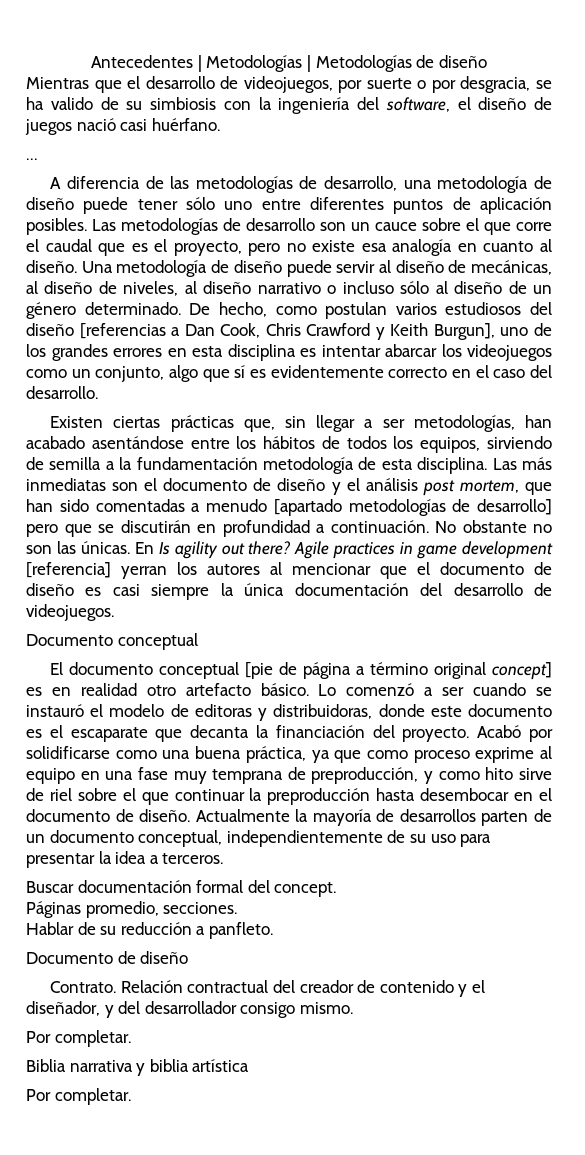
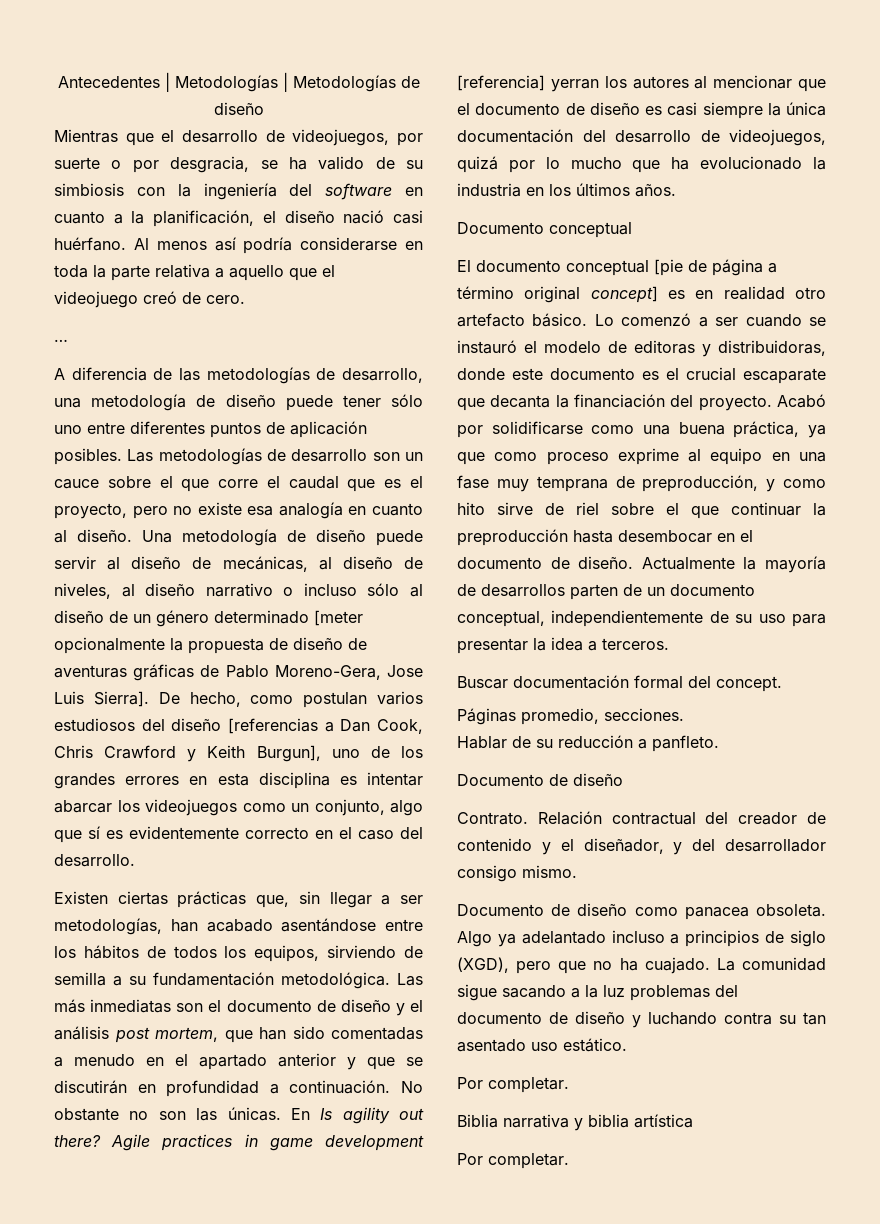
- Mientras que el desarrollo de videojuegos, por suerte o por desgracia, se ha valido de su simbiosis con la ingeniería del software, el diseño de juegos nació casi huérfano.
+ Mientras que el desarrollo de videojuegos, por suerte o por desgracia, se ha valido de su simbiosis con la ingeniería del software en cuanto a la planificación, el diseño nació casi huérfano. Al menos así podría considerarse en toda la parte relativa a aquello que el videojuego creó de cero.
- Una metodología de diseño puede servir al diseño de mecánicas, al diseño de niveles, al diseño narrativo o incluso sólo al diseño de un género determinado.
+ Una metodología de diseño puede servir al diseño de mecánicas, al diseño de niveles, al diseño narrativo o incluso sólo al diseño de un género determinado [meter opcionalmente la propuesta de diseño de aventuras gráficas de Pablo Moreno-Gera, Jose Luis Sierra].
- Existen ciertas prácticas que, sin llegar a ser metodologías, han acabado asentándose entre los hábitos de todos los equipos, sirviendo de semilla a la fundamentación metodología de esta disciplina.
+ Existen ciertas prácticas que, sin llegar a ser metodologías, han acabado asentándose entre los hábitos de todos los equipos, sirviendo de semilla a su fundamentación metodológica.
- Las más inmediatas son el documento de diseño y el análisis post mortem, que han sido comentadas a menudo [apartado metodologías de desarrollo] pero que se discutirán en profundidad a continuación.
+ Las más inmediatas son el documento de diseño y el análisis post mortem, que han sido comentadas a menudo en el apartado anterior y que se discutirán en profundidad a continuación.
- Agile practices in game development [referencia] yerran los autores al mencionar que el documento de diseño es casi siempre la única documentación del desarrollo de videojuegos.
+ Agile practices in game development [referencia] yerran los autores al mencionar que el documento de diseño es casi siempre la única documentación del desarrollo de videojuegos, quizá por lo mucho que ha evolucionado la industria en los últimos años.
- Lo comenzó a ser cuando se instauró el modelo de editoras y distribuidoras, donde este documento es el escaparate que decanta la financiación del proyecto.
+ Lo comenzó a ser cuando se instauró el modelo de editoras y distribuidoras, donde este documento es el crucial escaparate que decanta la financiación del proyecto.
+ Documento de diseño como panacea obsoleta. Algo ya adelantado incluso a principios de siglo (XGD), pero que no ha cuajado. La comunidad sigue sacando a la luz problemas del documento de diseño y luchando contra su tan asentado uso estático.

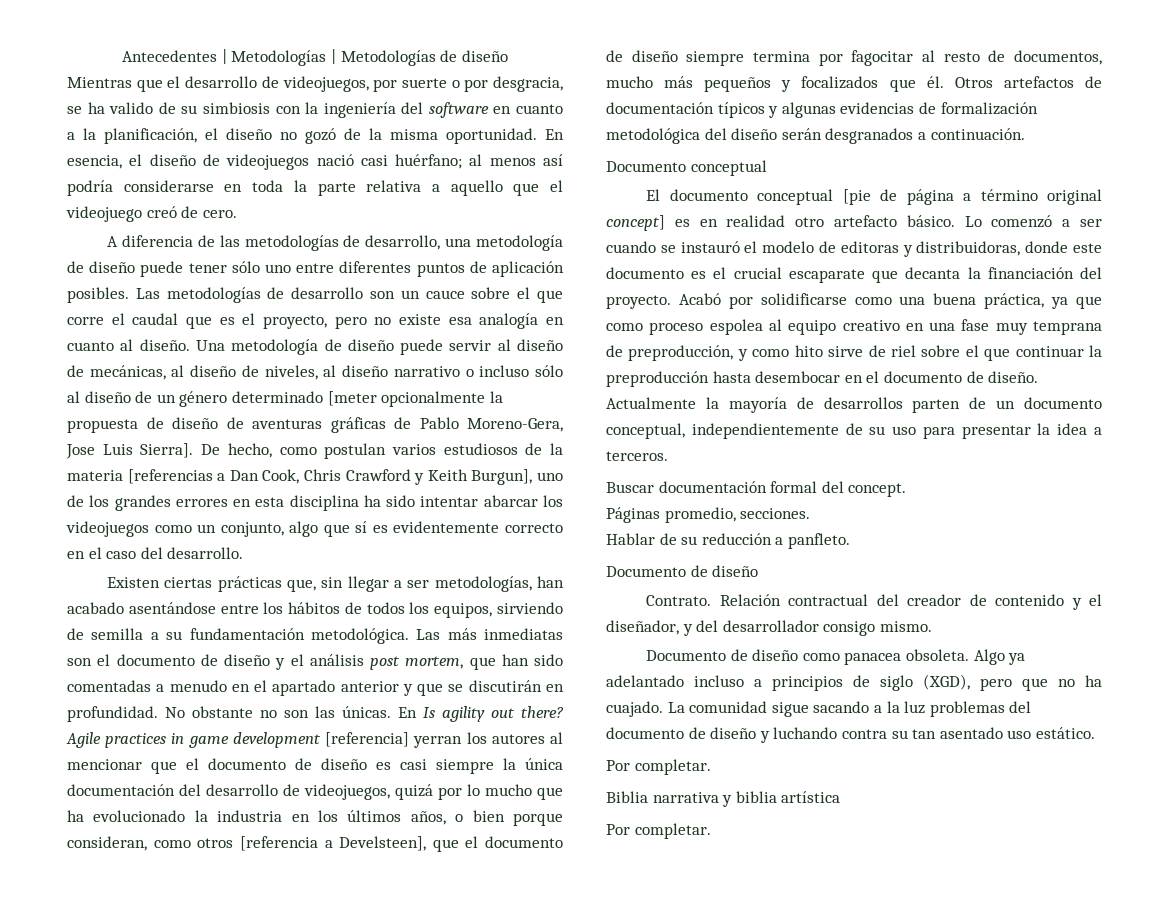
- Mientras que el desarrollo de videojuegos, por suerte o por desgracia, se ha valido de su simbiosis con la ingeniería del software en cuanto a la planificación, el diseño nació casi huérfano. Al menos así podría considerarse en toda la parte relativa a aquello que el videojuego creó de cero.
+ Mientras que el desarrollo de videojuegos, por suerte o por desgracia, se ha valido de su simbiosis con la ingeniería del software en cuanto a la planificación, el diseño no gozó de la misma oportunidad. En esencia, el diseño de videojuegos nació casi huérfano; al menos así podría considerarse en toda la parte relativa a aquello que el videojuego creó de cero.
- …
- De hecho, como postulan varios estudiosos del diseño [referencias a Dan Cook, Chris Crawford y Keith Burgun], uno de los grandes errores en esta disciplina es intentar abarcar los videojuegos como un conjunto, algo que sí es evidentemente correcto en el caso del desarrollo.
+ De hecho, como postulan varios estudiosos de la materia [referencias a Dan Cook, Chris Crawford y Keith Burgun], uno de los grandes errores en esta disciplina ha sido intentar abarcar los videojuegos como un conjunto, algo que sí es evidentemente correcto en el caso del desarrollo.
- Las más inmediatas son el documento de diseño y el análisis post mortem, que han sido comentadas a menudo en el apartado anterior y que se discutirán en profundidad a continuación.
+ Las más inmediatas son el documento de diseño y el análisis post mortem, que han sido comentadas a menudo en el apartado anterior y que se discutirán en profundidad.
- Agile practices in game development [referencia] yerran los autores al mencionar que el documento de diseño es casi siempre la única documentación del desarrollo de videojuegos, quizá por lo mucho que ha evolucionado la industria en los últimos años.
+ Agile practices in game development [referencia] yerran los autores al mencionar que el documento de diseño es casi siempre la única documentación del desarrollo de videojuegos, quizá por lo mucho que ha evolucionado la industria en los últimos años, o bien porque consideran, como otros [referencia a Develsteen], que el documento de diseño siempre termina por fagocitar al resto de documentos, mucho más pequeños y focalizados que él. Otros artefactos de documentación típicos y algunas evidencias de formalización metodológica del diseño serán desgranados a continuación.
- Acabó por solidificarse como una buena práctica, ya que como proceso exprime al equipo en una fase muy temprana de preproducción, y como hito sirve de riel sobre el que continuar la preproducción hasta desembocar en el documento de diseño.
+ Acabó por solidificarse como una buena práctica, ya que como proceso espolea al equipo creativo en una fase muy temprana de preproducción, y como hito sirve de riel sobre el que continuar la preproducción hasta desembocar en el documento de diseño.

